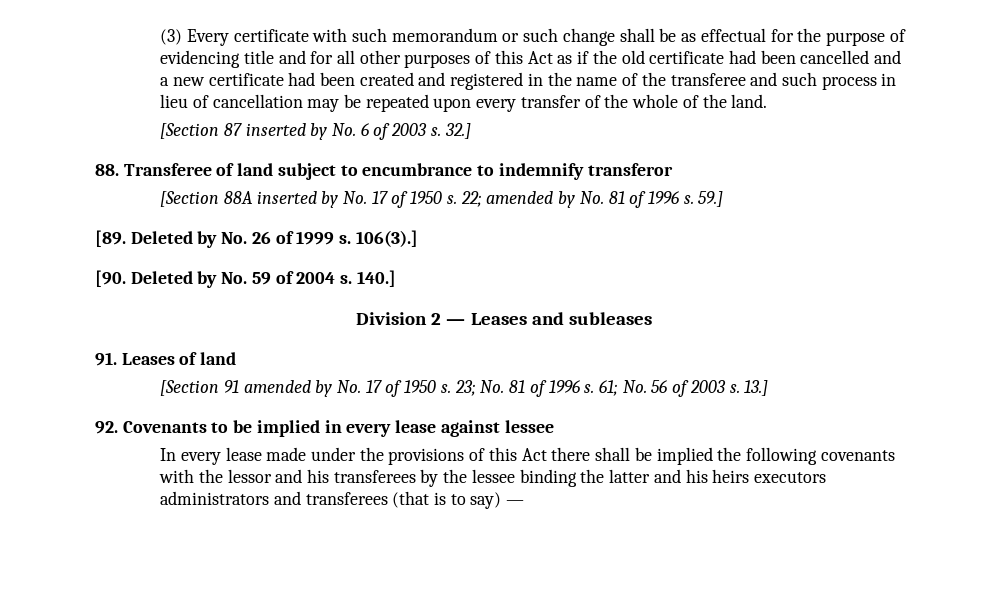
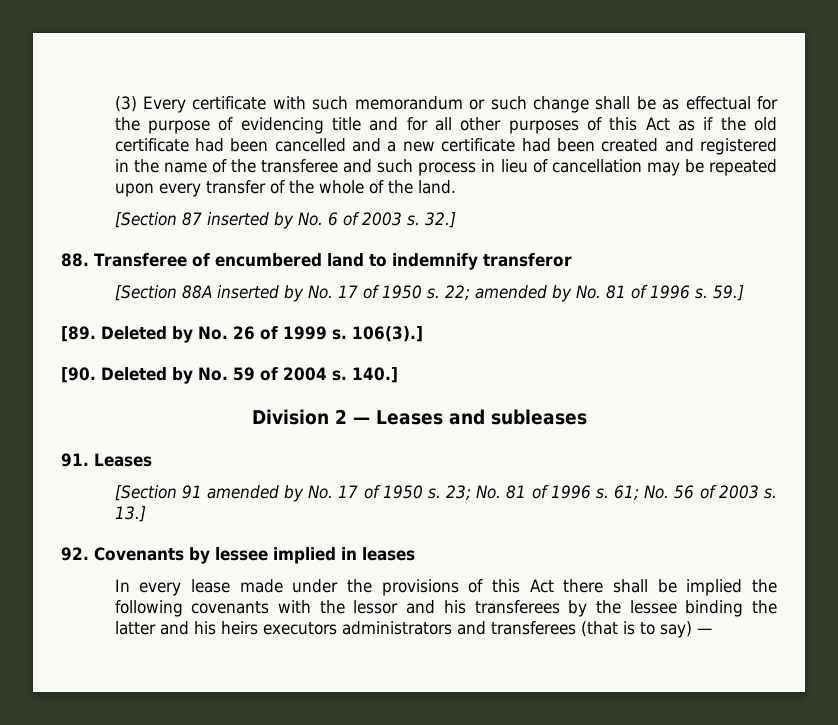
- 88. Transferee of land subject to encumbrance to indemnify transferor
+ 88. Transferee of encumbered land to indemnify transferor
- 91. Leases of land
+ 91. Leases
- 92. Covenants to be implied in every lease against lessee
+ 92. Covenants by lessee implied in leases

